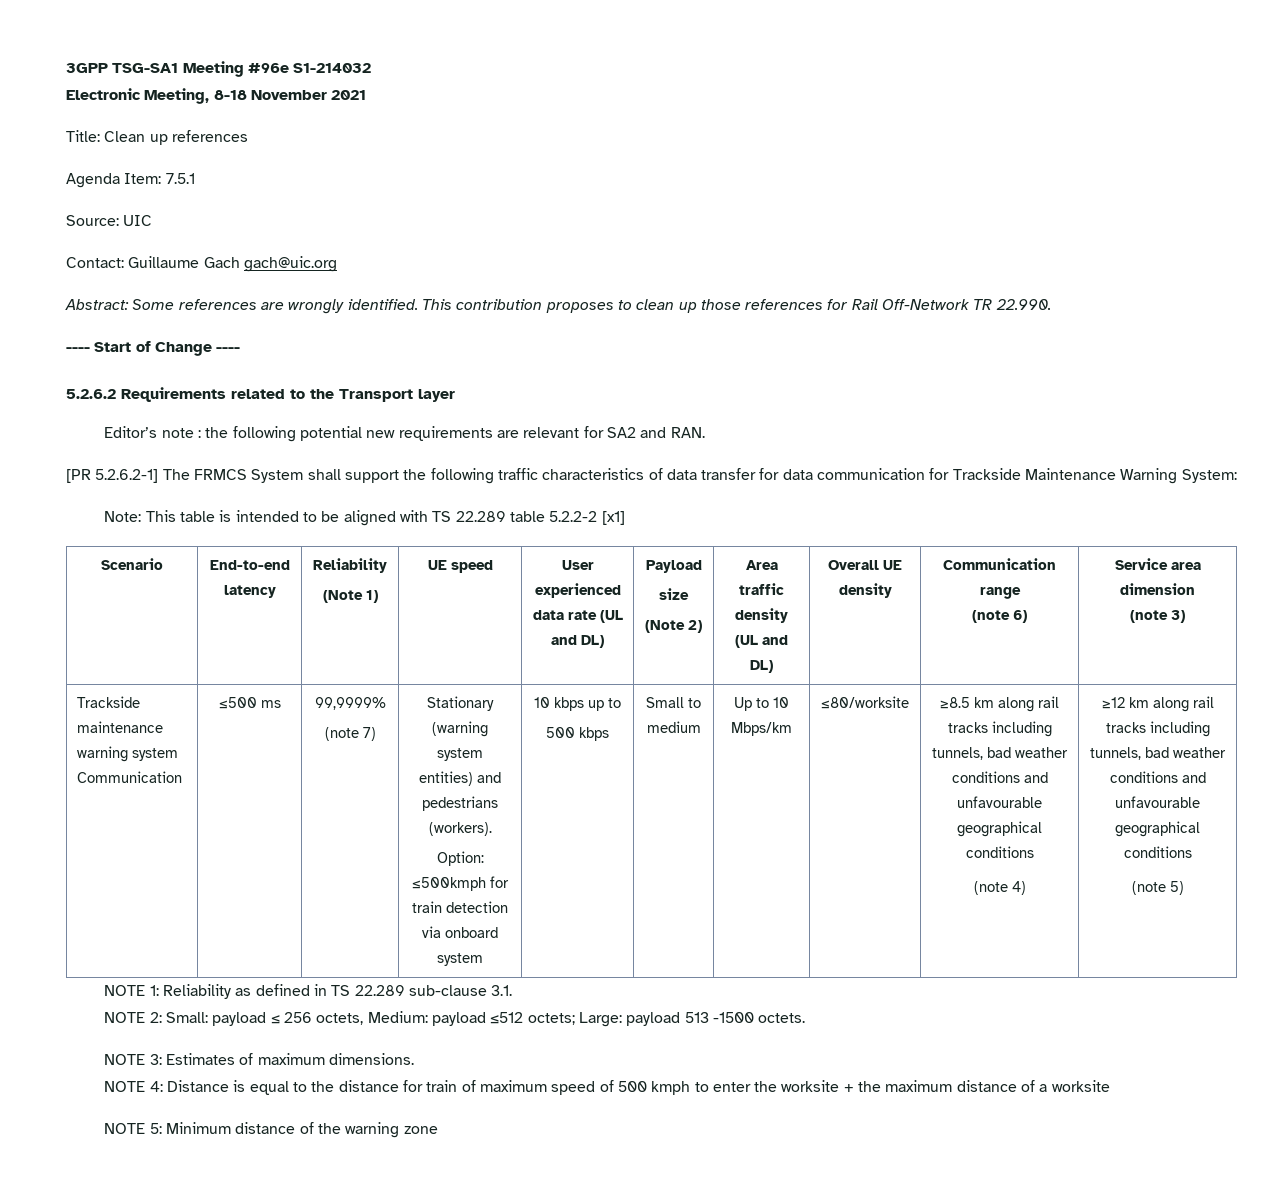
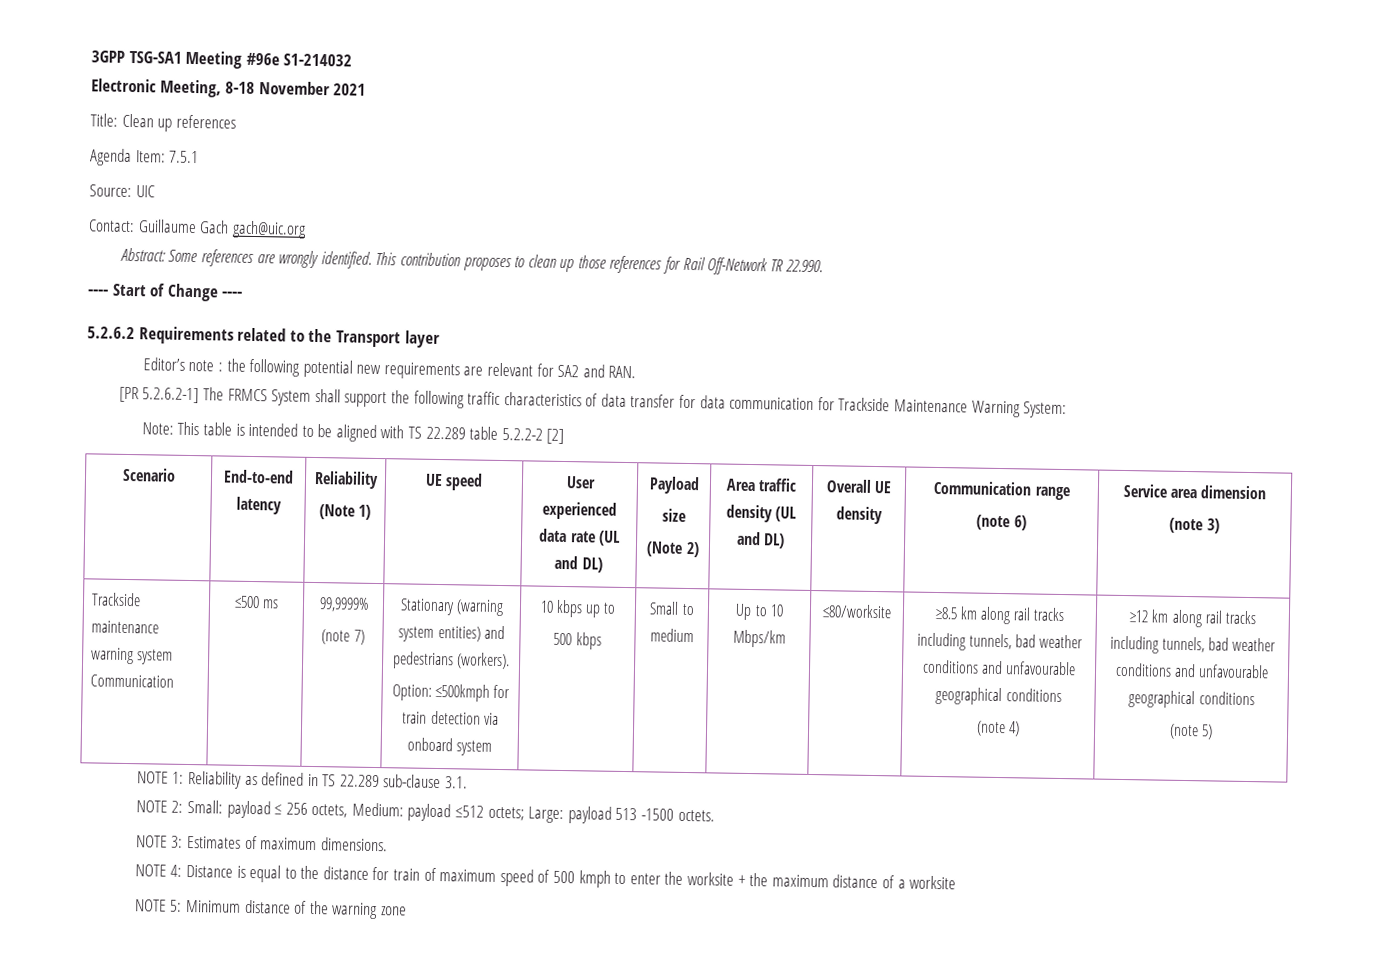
- Note: This table is intended to be aligned with TS 22.289 table 5.2.2-2 [x1]
+ Note: This table is intended to be aligned with TS 22.289 table 5.2.2-2 [2]

